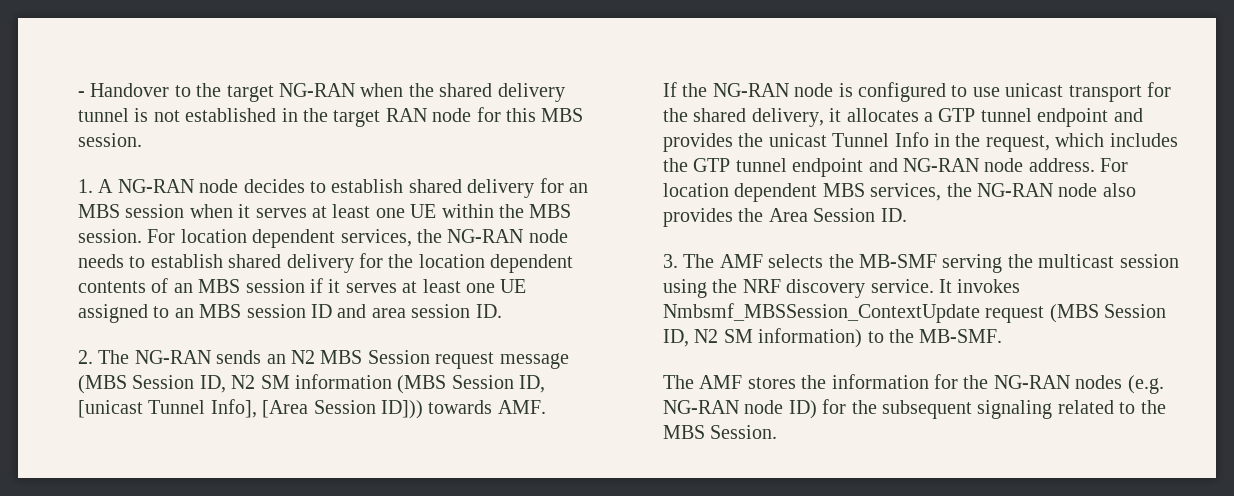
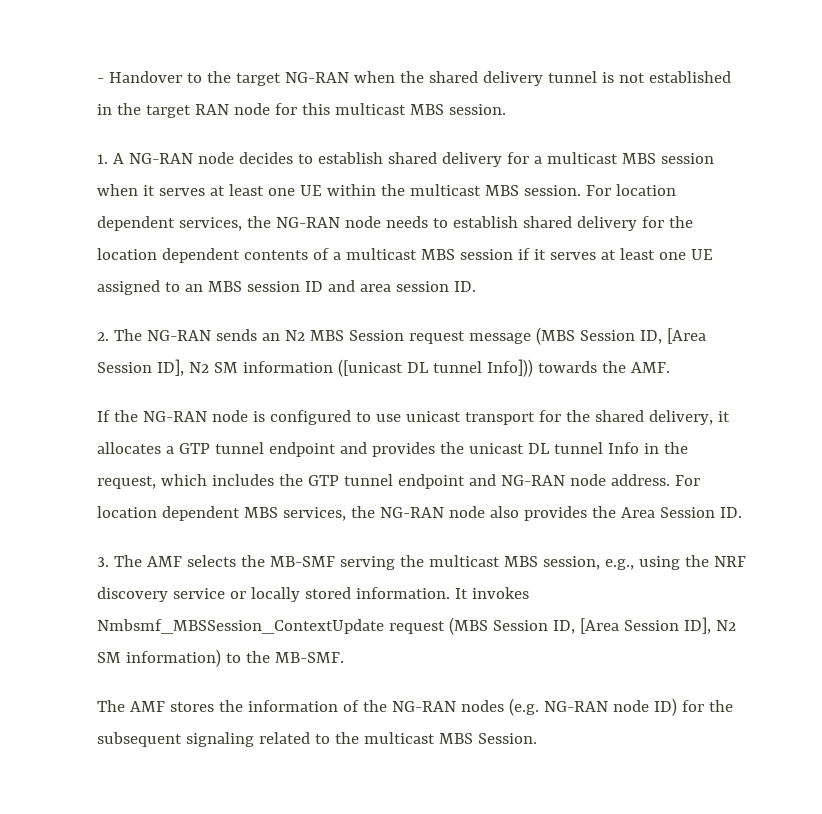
- - Handover to the target NG-RAN when the shared delivery tunnel is not established in the target RAN node for this MBS session.
+ - Handover to the target NG-RAN when the shared delivery tunnel is not established in the target RAN node for this multicast MBS session.
- 1. A NG-RAN node decides to establish shared delivery for an MBS session when it serves at least one UE within the MBS session.
+ 1. A NG-RAN node decides to establish shared delivery for a multicast MBS session when it serves at least one UE within the multicast MBS session.
- For location dependent services, the NG-RAN node needs to establish shared delivery for the location dependent contents of an MBS session if it serves at least one UE assigned to an MBS session ID and area session ID.
+ For location dependent services, the NG-RAN node needs to establish shared delivery for the location dependent contents of a multicast MBS session if it serves at least one UE assigned to an MBS session ID and area session ID.
- 2. The NG-RAN sends an N2 MBS Session request message (MBS Session ID, N2 SM information (MBS Session ID, [unicast Tunnel Info], [Area Session ID])) towards AMF.
+ 2. The NG-RAN sends an N2 MBS Session request message (MBS Session ID, [Area Session ID], N2 SM information ([unicast DL tunnel Info])) towards the AMF.
- If the NG-RAN node is configured to use unicast transport for the shared delivery, it allocates a GTP tunnel endpoint and provides the unicast Tunnel Info in the request, which includes the GTP tunnel endpoint and NG-RAN node address.
+ If the NG-RAN node is configured to use unicast transport for the shared delivery, it allocates a GTP tunnel endpoint and provides the unicast DL tunnel Info in the request, which includes the GTP tunnel endpoint and NG-RAN node address.
- 3. The AMF selects the MB-SMF serving the multicast session using the NRF discovery service.
+ 3. The AMF selects the MB-SMF serving the multicast MBS session, e.g., using the NRF discovery service or locally stored information.
- It invokes Nmbsmf_MBSSession_ContextUpdate request (MBS Session ID, N2 SM information) to the MB-SMF.
+ It invokes Nmbsmf_MBSSession_ContextUpdate request (MBS Session ID, [Area Session ID], N2 SM information) to the MB-SMF.
- The AMF stores the information for the NG-RAN nodes (e.g. NG-RAN node ID) for the subsequent signaling related to the MBS Session.
+ The AMF stores the information of the NG-RAN nodes (e.g. NG-RAN node ID) for the subsequent signaling related to the multicast MBS Session.

